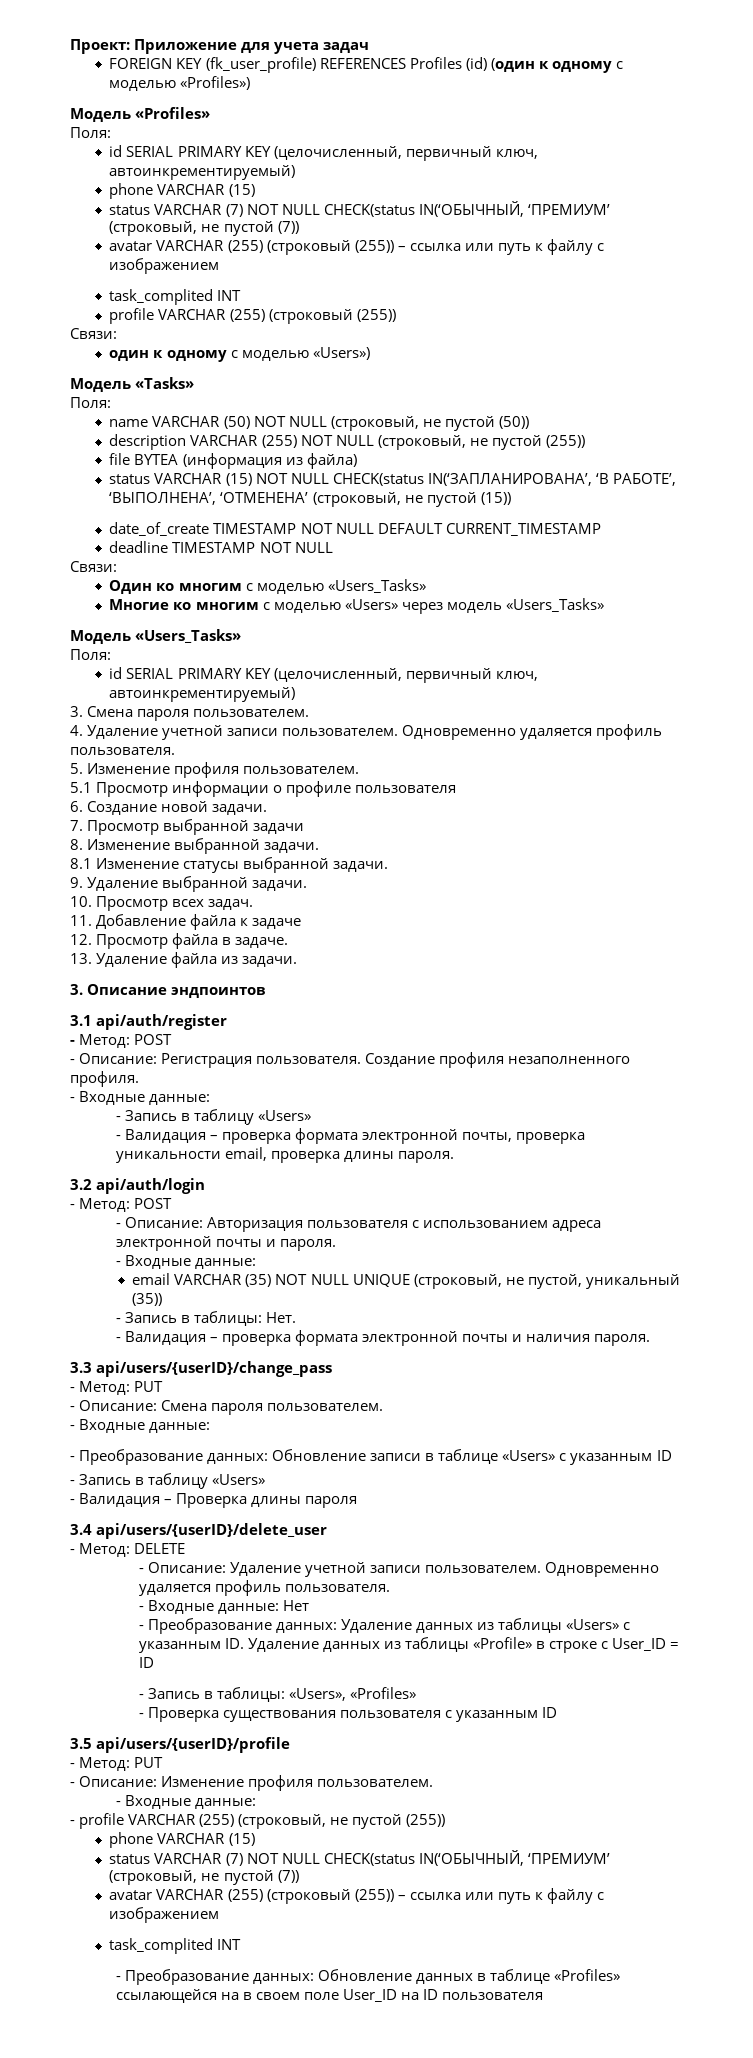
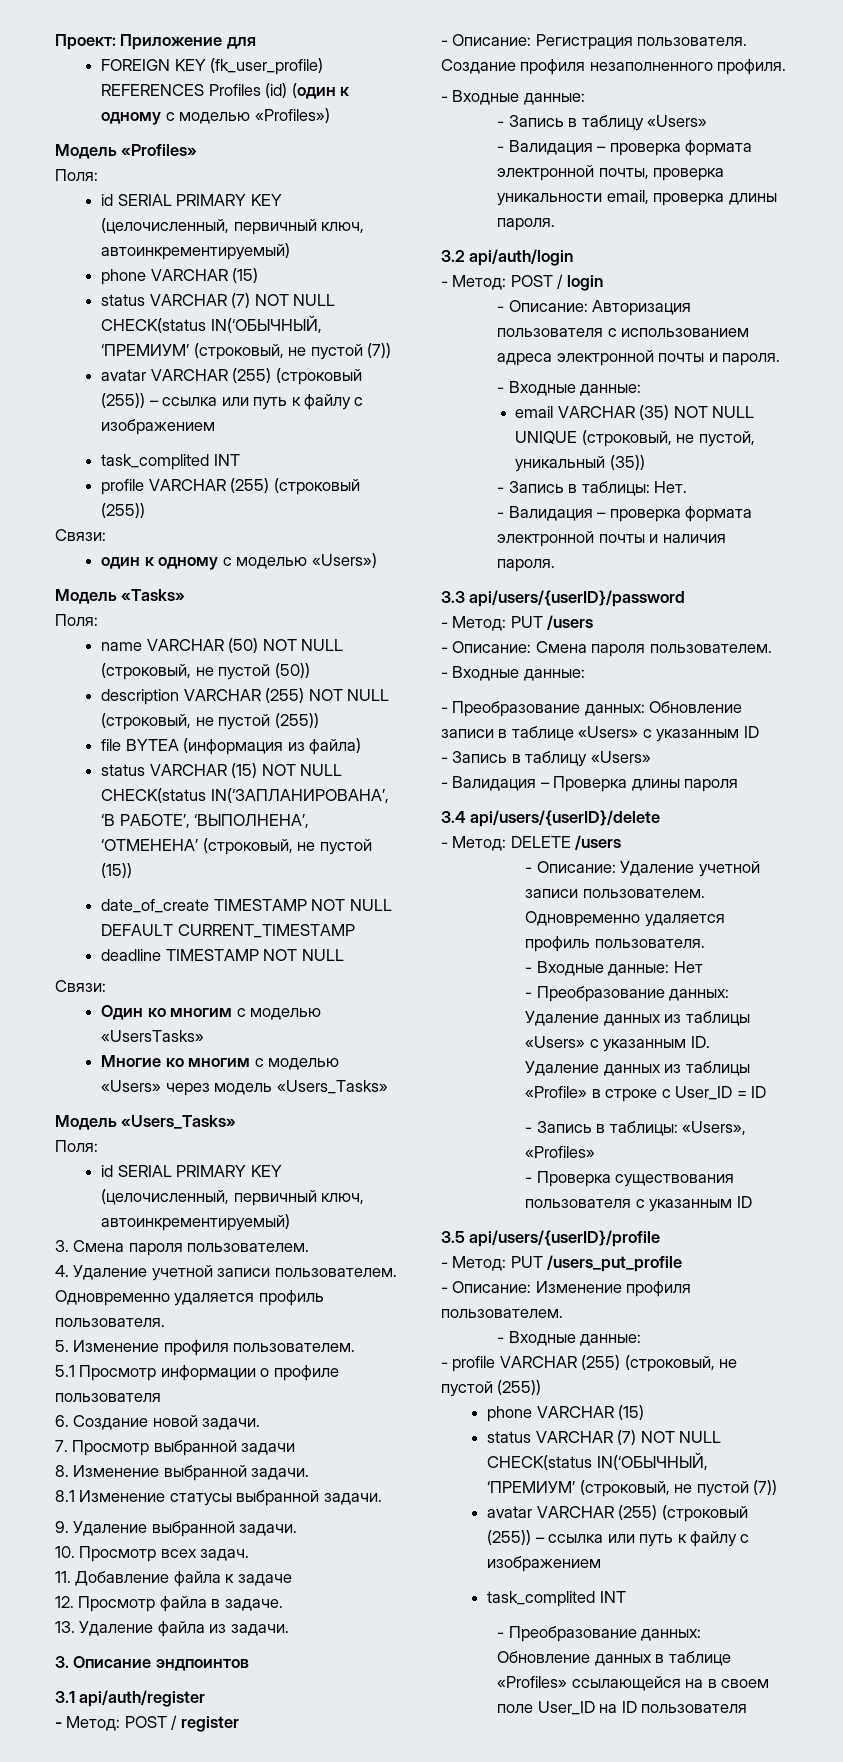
- Проект: Приложение для учета задач
+ Проект: Приложение для
- Один ко многим с моделью «Users_Tasks»
+ Один ко многим с моделью «UsersTasks»
  3.1 api/auth/register
- - Метод: POST
+ - Метод: POST / register
  3.2 api/auth/login
- - Метод: POST
+ - Метод: POST / login
- 3.3 api/users/{userID}/change_pass
- - Метод: PUT
+ 3.3 api/users/{userID}/password
+ - Метод: PUT /users
- 3.4 api/users/{userID}/delete_user
+ 3.4 api/users/{userID}/delete
- - Метод: DELETE
+ - Метод: DELETE /users
  3.5 api/users/{userID}/profile
- - Метод: PUT
+ - Метод: PUT /users_put_profile

